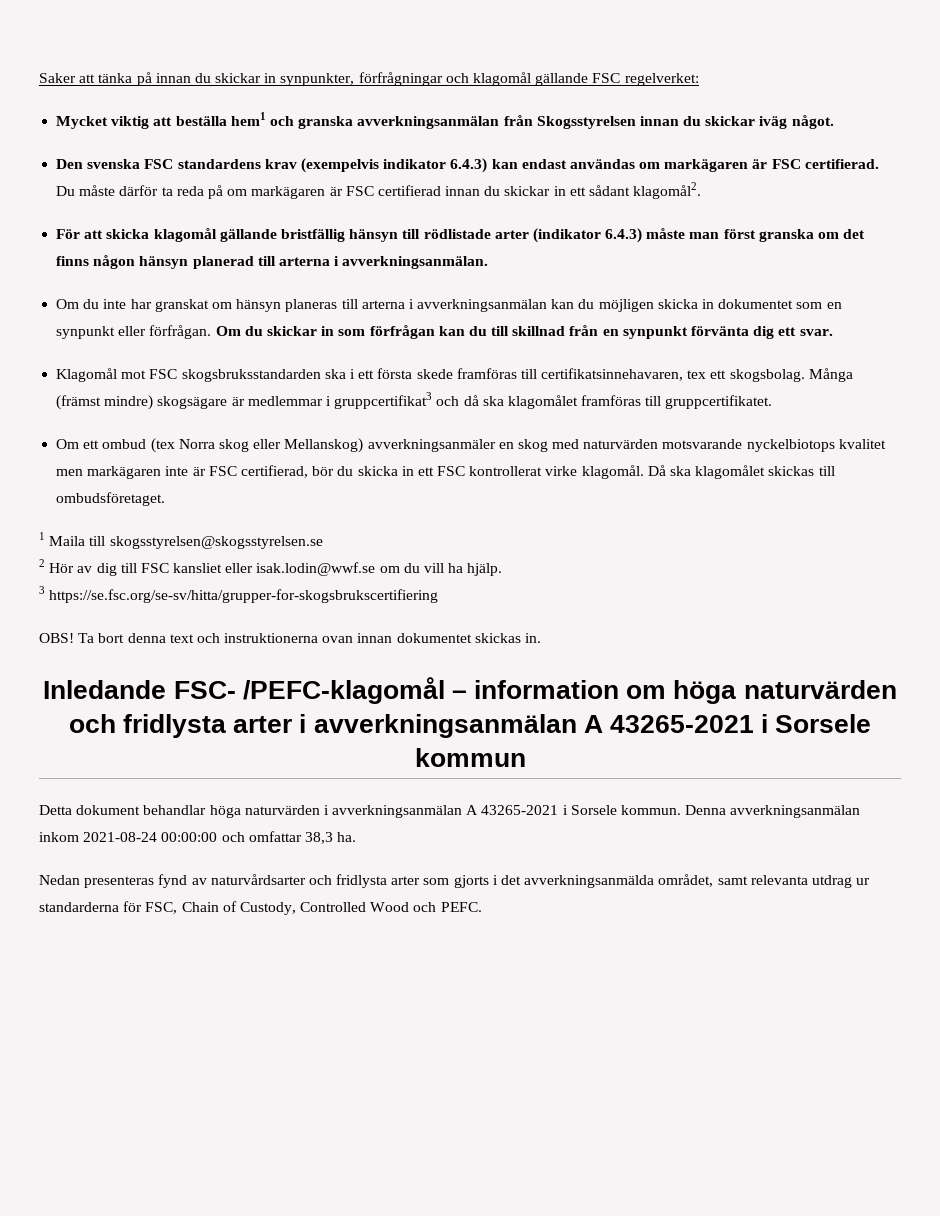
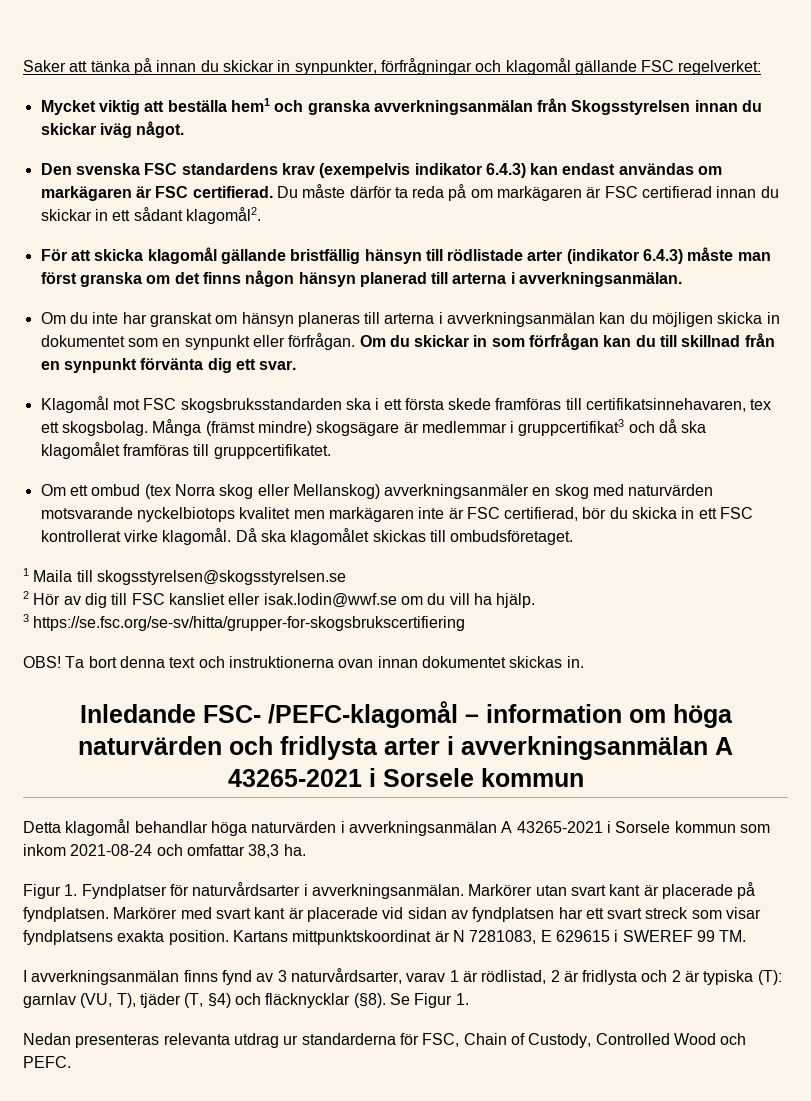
- Detta dokument behandlar höga naturvärden i avverkningsanmälan A 43265-2021 i Sorsele kommun. Denna avverkningsanmälan inkom 2021-08-24 00:00:00 och omfattar 38,3 ha.
+ Detta klagomål behandlar höga naturvärden i avverkningsanmälan A 43265-2021 i Sorsele kommun som inkom 2021-08-24 och omfattar 38,3 ha.
- Nedan presenteras fynd av naturvårdsarter och fridlysta arter som gjorts i det avverkningsanmälda området, samt relevanta utdrag ur standarderna för FSC, Chain of Custody, Controlled Wood och PEFC.
+ Figur 1. Fyndplatser för naturvårdsarter i avverkningsanmälan. Markörer utan svart kant är placerade på fyndplatsen. Markörer med svart kant är placerade vid sidan av fyndplatsen har ett svart streck som visar fyndplatsens exakta position. Kartans mittpunktskoordinat är N 7281083, E 629615 i SWEREF 99 TM.
+ I avverkningsanmälan finns fynd av 3 naturvårdsarter, varav 1 är rödlistad, 2 är fridlysta och 2 är typiska (T): garnlav (VU, T), tjäder (T, §4) och fläcknycklar (§8). Se Figur 1.
+ Nedan presenteras relevanta utdrag ur standarderna för FSC, Chain of Custody, Controlled Wood och PEFC.

